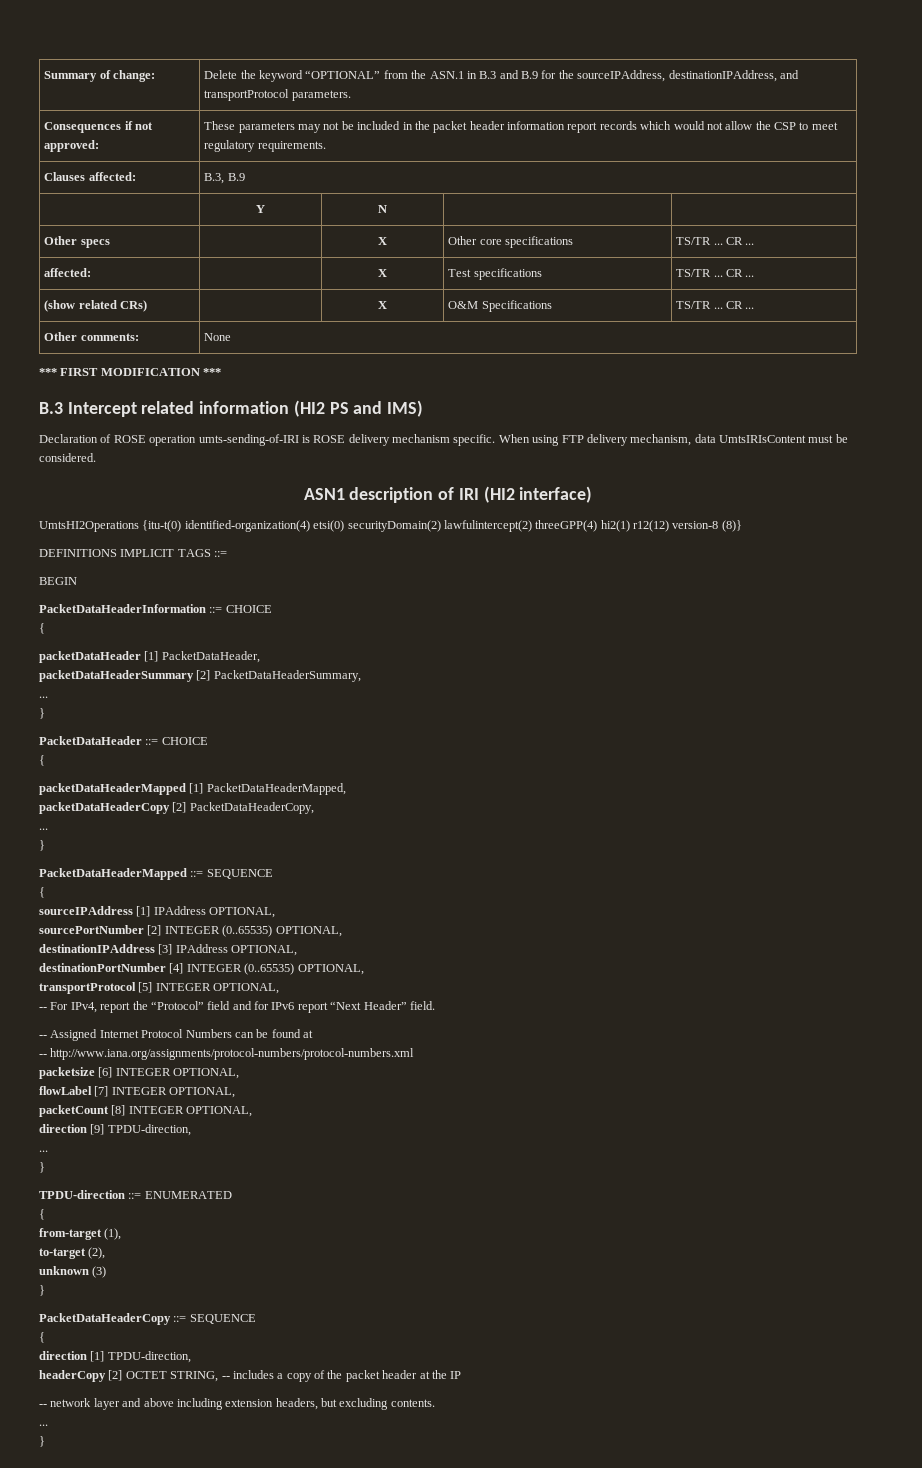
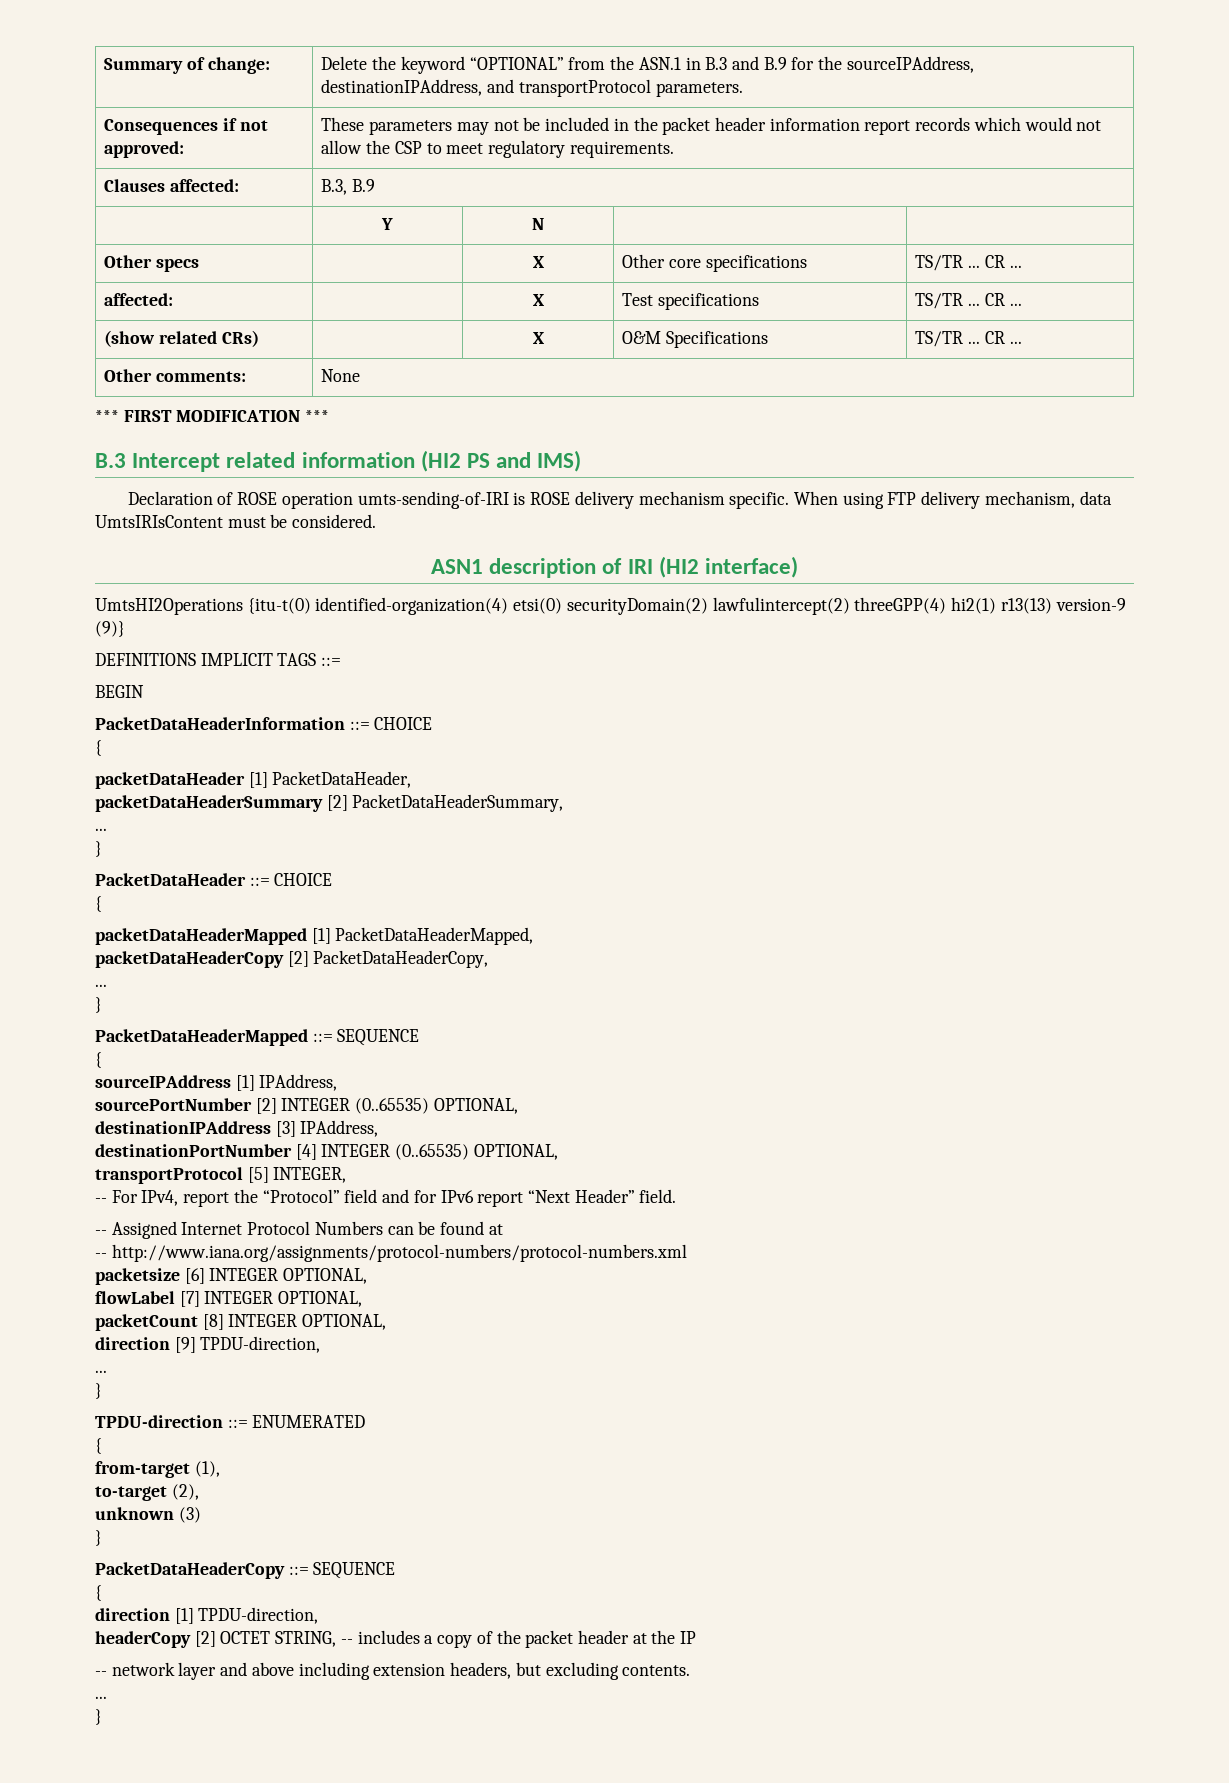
- UmtsHI2Operations {itu-t(0) identified-organization(4) etsi(0) securityDomain(2) lawfulintercept(2) threeGPP(4) hi2(1) r12(12) version-8 (8)}
+ UmtsHI2Operations {itu-t(0) identified-organization(4) etsi(0) securityDomain(2) lawfulintercept(2) threeGPP(4) hi2(1) r13(13) version-9 (9)}
- sourceIPAddress [1] IPAddress OPTIONAL,
+ sourceIPAddress [1] IPAddress,
- destinationIPAddress [3] IPAddress OPTIONAL,
+ destinationIPAddress [3] IPAddress,
- transportProtocol [5] INTEGER OPTIONAL,
+ transportProtocol [5] INTEGER,

